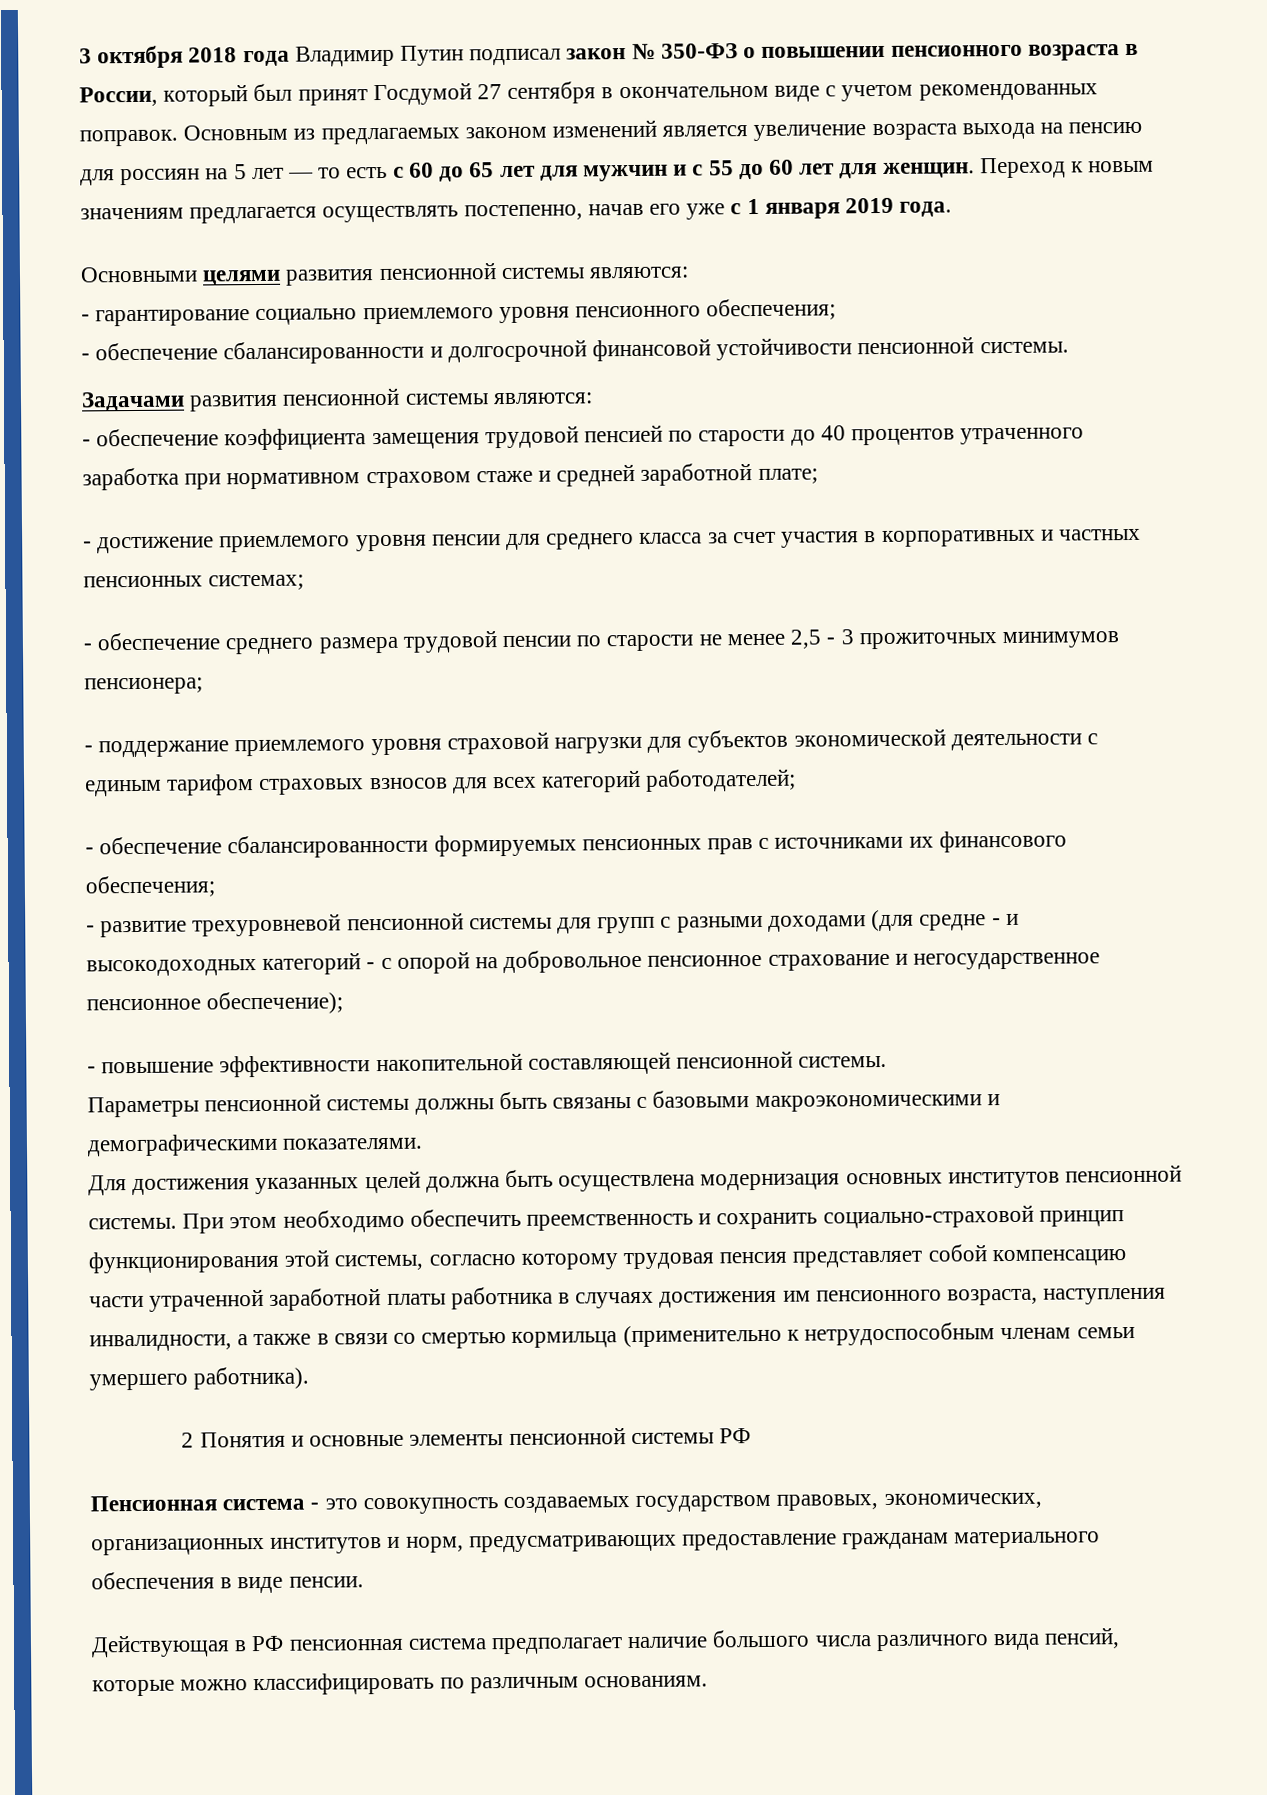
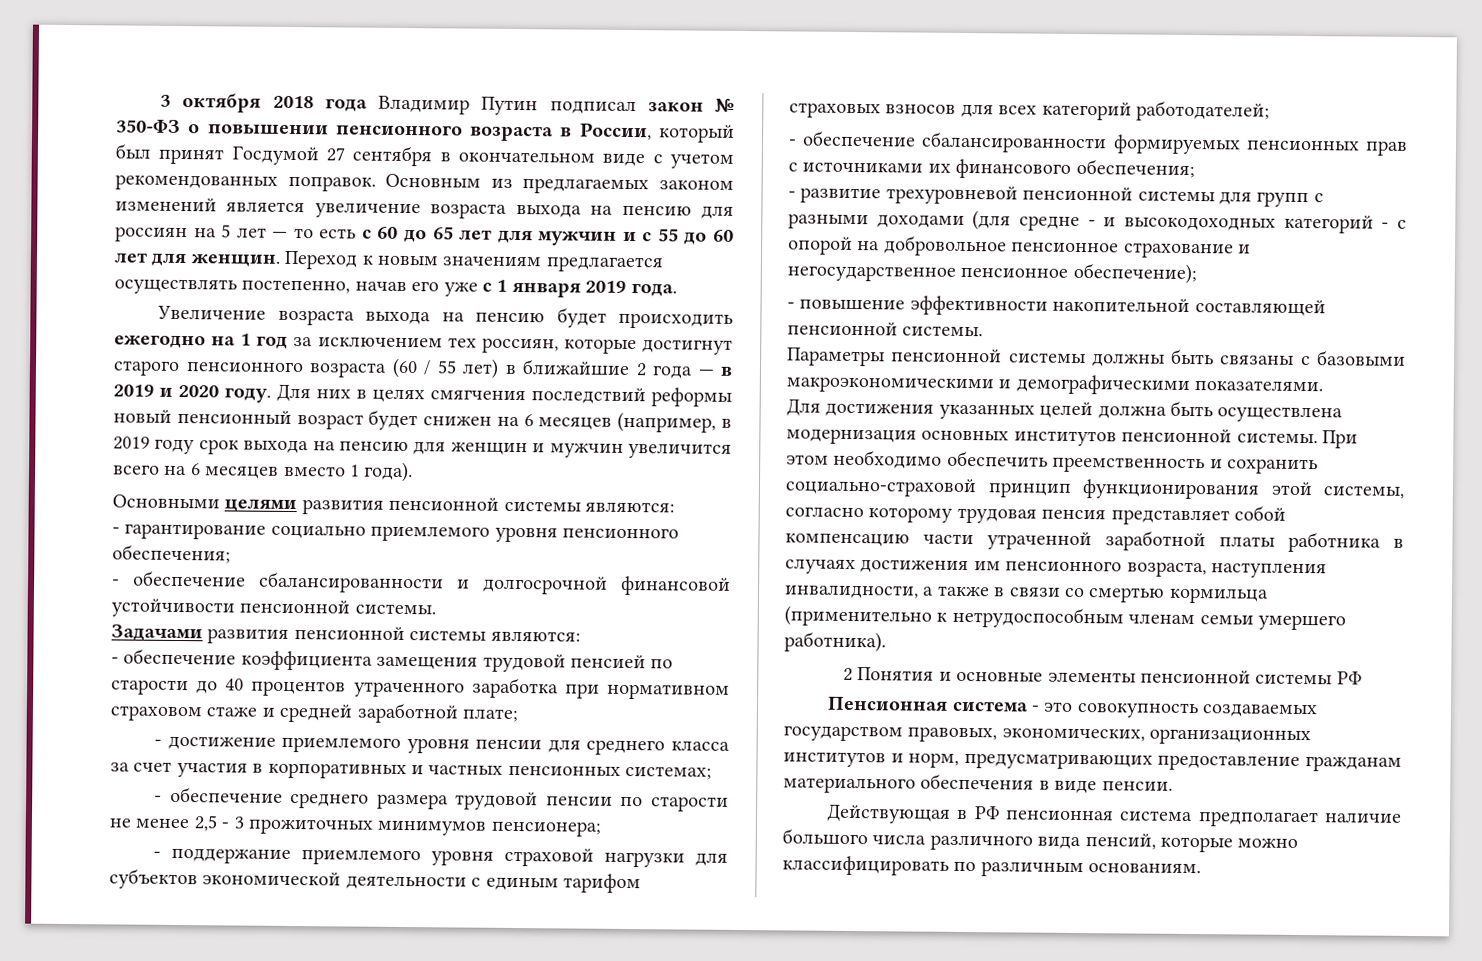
+ Увеличение возраста выхода на пенсию будет происходить ежегодно на 1 год за исключением тех россиян, которые достигнут старого пенсионного возраста (60 / 55 лет) в ближайшие 2 года — в 2019 и 2020 году. Для них в целях смягчения последствий реформы новый пенсионный возраст будет снижен на 6 месяцев (например, в 2019 году срок выхода на пенсию для женщин и мужчин увеличится всего на 6 месяцев вместо 1 года).

